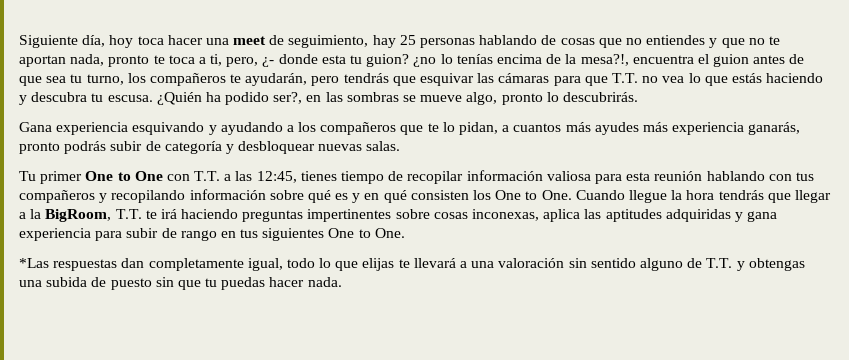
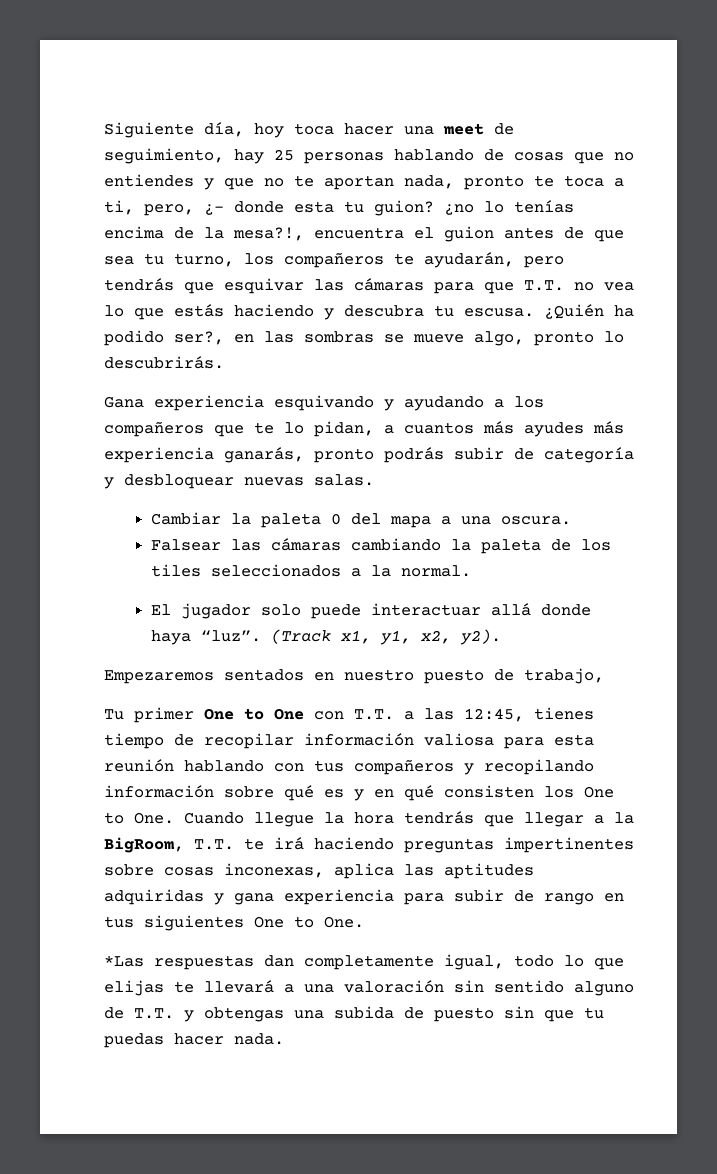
+ Cambiar la paleta 0 del mapa a una oscura.
+ Falsear las cámaras cambiando la paleta de los tiles seleccionados a la normal.
+ El jugador solo puede interactuar allá donde haya “luz”. (Track x1, y1, x2, y2).
+ Empezaremos sentados en nuestro puesto de trabajo,

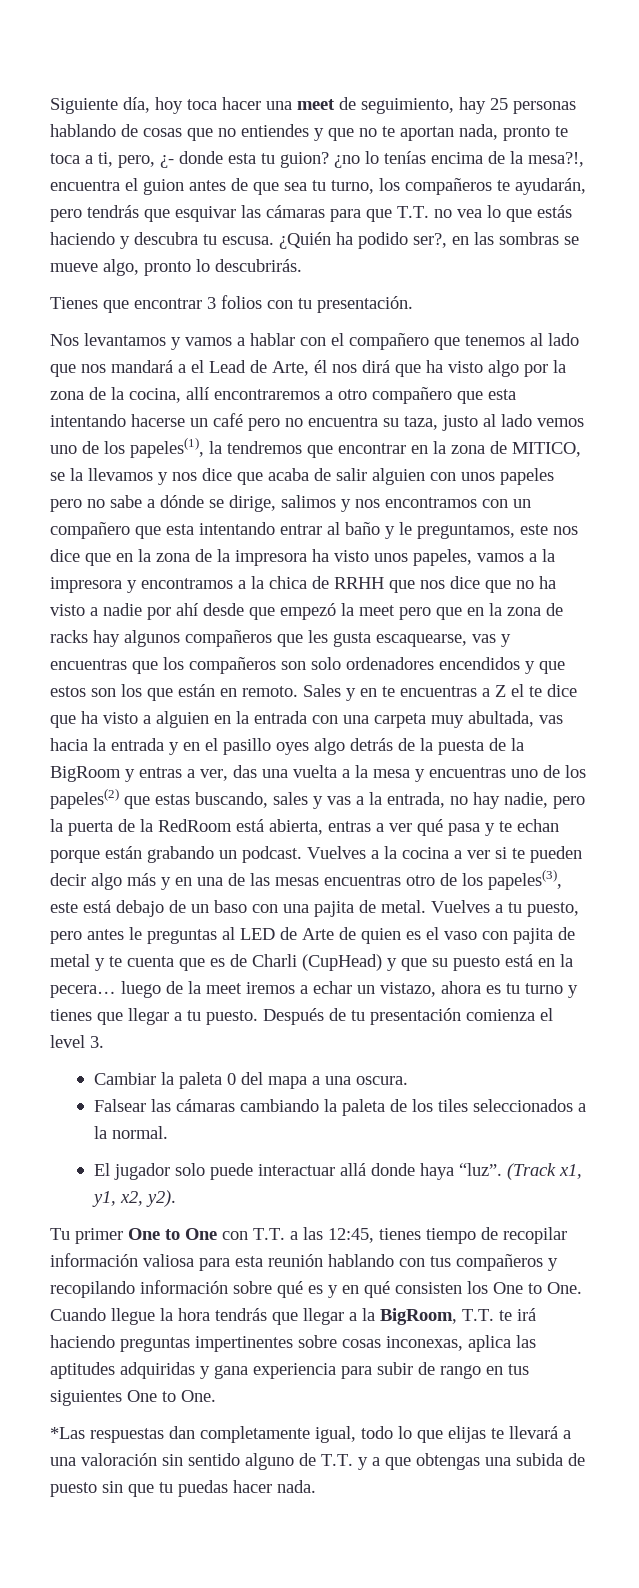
- Gana experiencia esquivando y ayudando a los compañeros que te lo pidan, a cuantos más ayudes más experiencia ganarás, pronto podrás subir de categoría y desbloquear nuevas salas.
+ Tienes que encontrar 3 folios con tu presentación.
+ Nos levantamos y vamos a hablar con el compañero que tenemos al lado que nos mandará a el Lead de Arte, él nos dirá que ha visto algo por la zona de la cocina, allí encontraremos a otro compañero que esta intentando hacerse un café pero no encuentra su taza, justo al lado vemos uno de los papeles(1), la tendremos que encontrar en la zona de MITICO, se la llevamos y nos dice que acaba de salir alguien con unos papeles pero no sabe a dónde se dirige, salimos y nos encontramos con un compañero que esta intentando entrar al baño y le preguntamos, este nos dice que en la zona de la impresora ha visto unos papeles, vamos a la impresora y encontramos a la chica de RRHH que nos dice que no ha visto a nadie por ahí desde que empezó la meet pero que en la zona de racks hay algunos compañeros que les gusta escaquearse, vas y encuentras que los compañeros son solo ordenadores encendidos y que estos son los que están en remoto. Sales y en te encuentras a Z el te dice que ha visto a alguien en la entrada con una carpeta muy abultada, vas hacia la entrada y en el pasillo oyes algo detrás de la puesta de la BigRoom y entras a ver, das una vuelta a la mesa y encuentras uno de los papeles(2) que estas buscando, sales y vas a la entrada, no hay nadie, pero la puerta de la RedRoom está abierta, entras a ver qué pasa y te echan porque están grabando un podcast. Vuelves a la cocina a ver si te pueden decir algo más y en una de las mesas encuentras otro de los papeles(3), este está debajo de un baso con una pajita de metal. Vuelves a tu puesto, pero antes le preguntas al LED de Arte de quien es el vaso con pajita de metal y te cuenta que es de Charli (CupHead) y que su puesto está en la pecera… luego de la meet iremos a echar un vistazo, ahora es tu turno y tienes que llegar a tu puesto. Después de tu presentación comienza el level 3.
- Empezaremos sentados en nuestro puesto de trabajo,
- *Las respuestas dan completamente igual, todo lo que elijas te llevará a una valoración sin sentido alguno de T.T. y obtengas una subida de puesto sin que tu puedas hacer nada.
+ *Las respuestas dan completamente igual, todo lo que elijas te llevará a una valoración sin sentido alguno de T.T. y a que obtengas una subida de puesto sin que tu puedas hacer nada.

